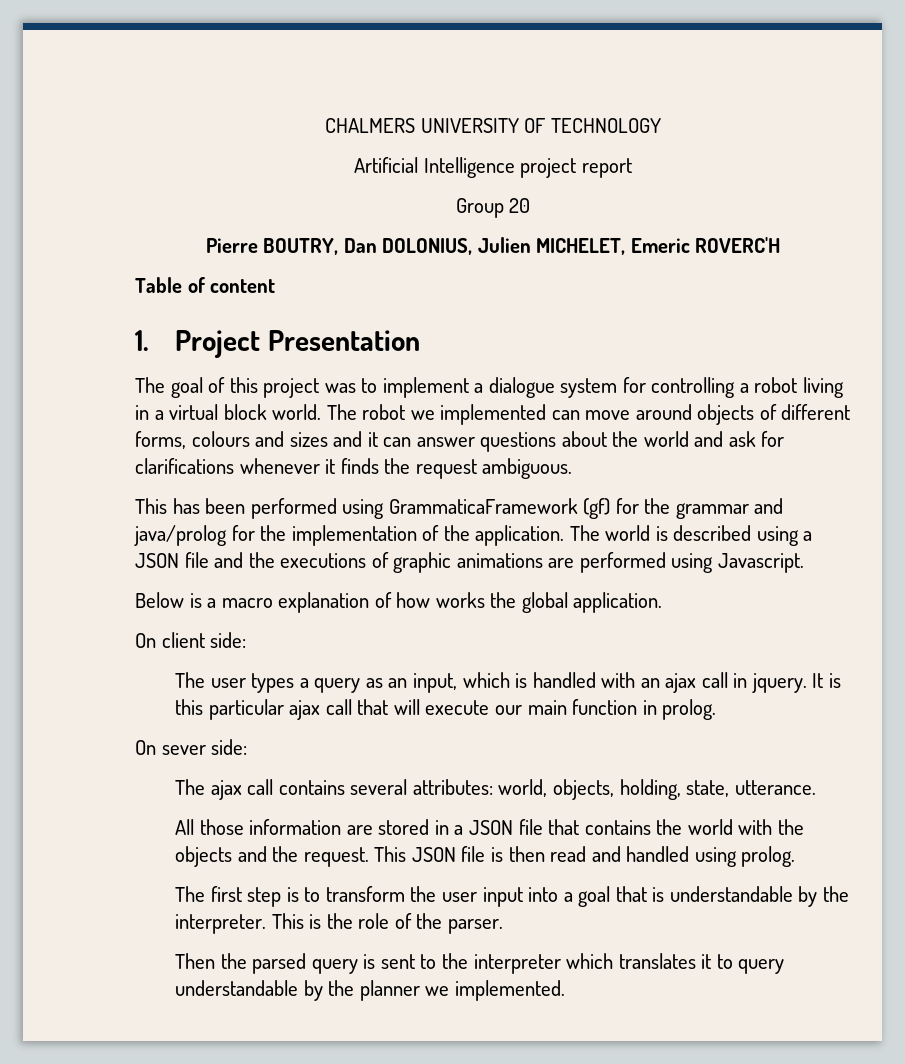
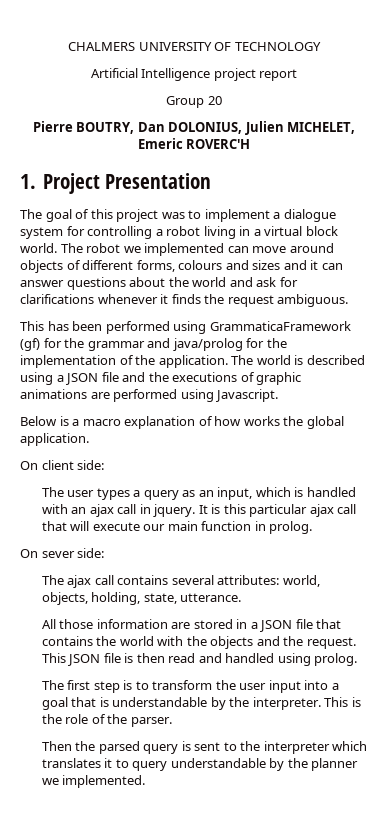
- Table of content

